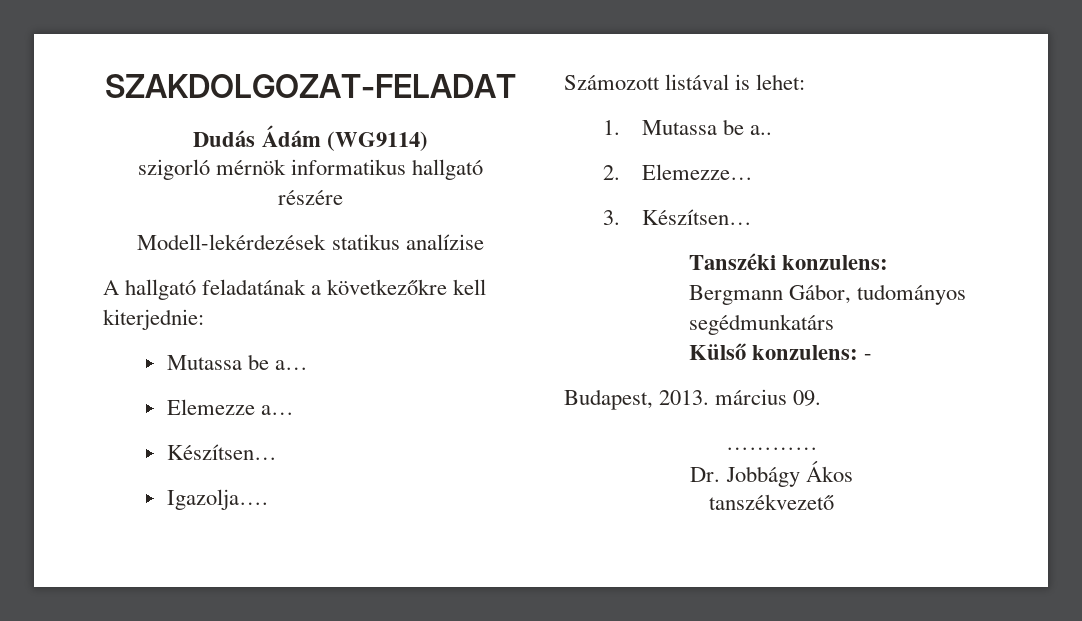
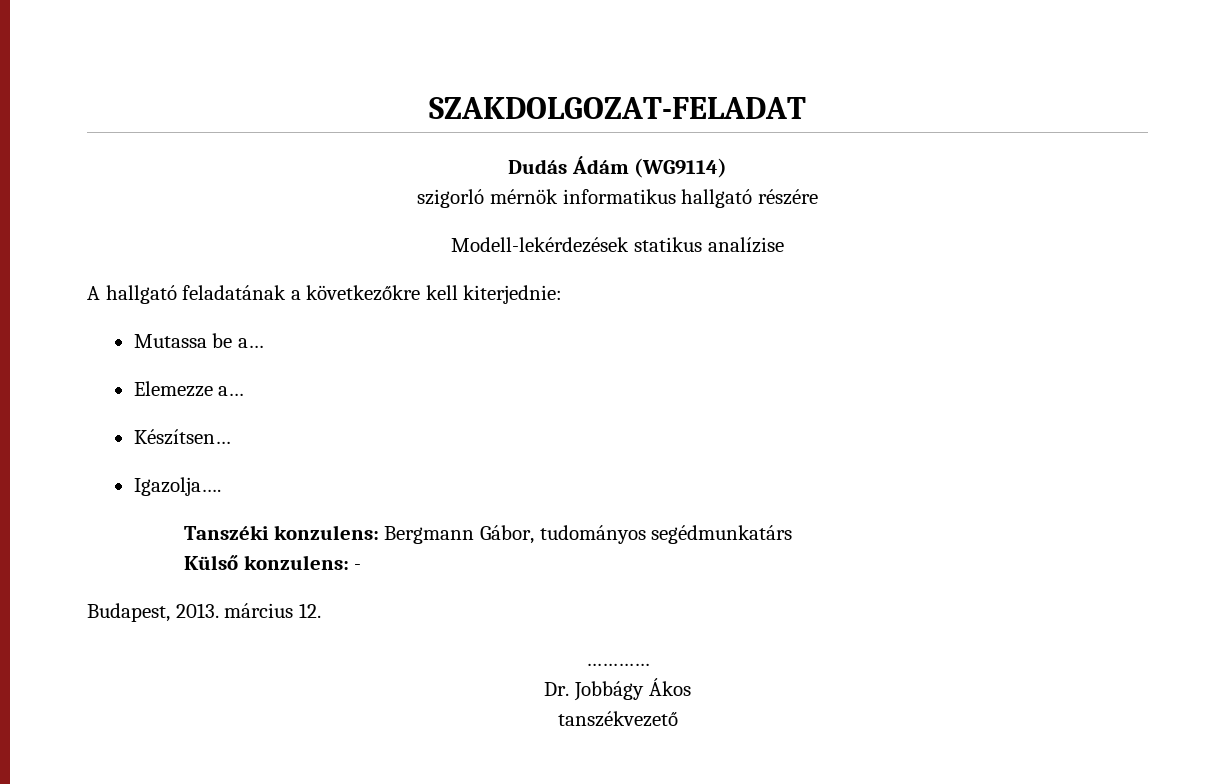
- Számozott listával is lehet:
- 1. Mutassa be a..
- 2. Elemezze…
- 3. Készítsen…
- Budapest, 2013. március 09.
+ Budapest, 2013. március 12.

